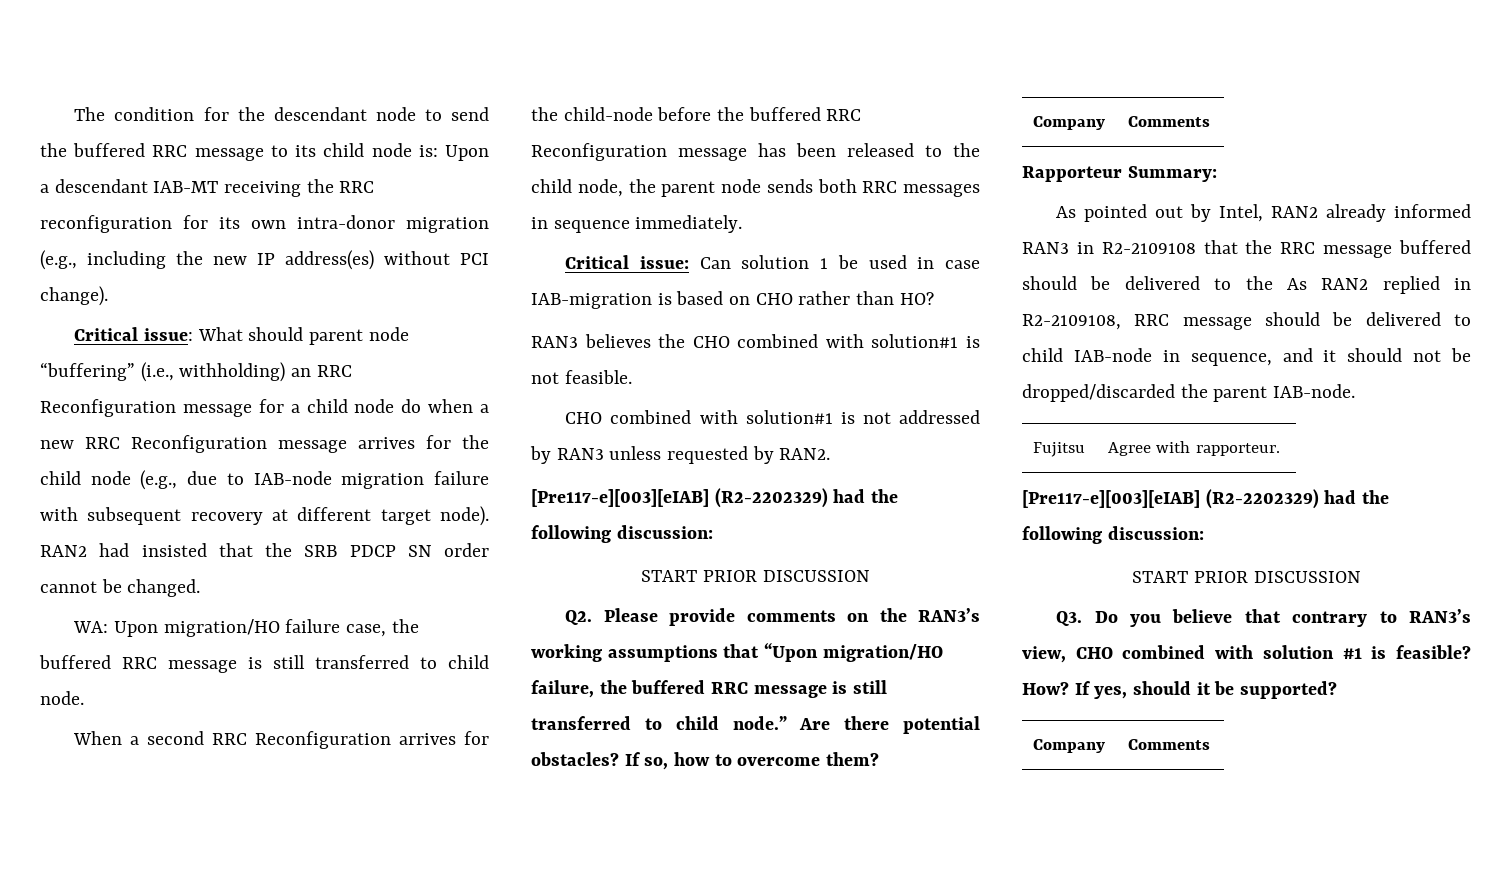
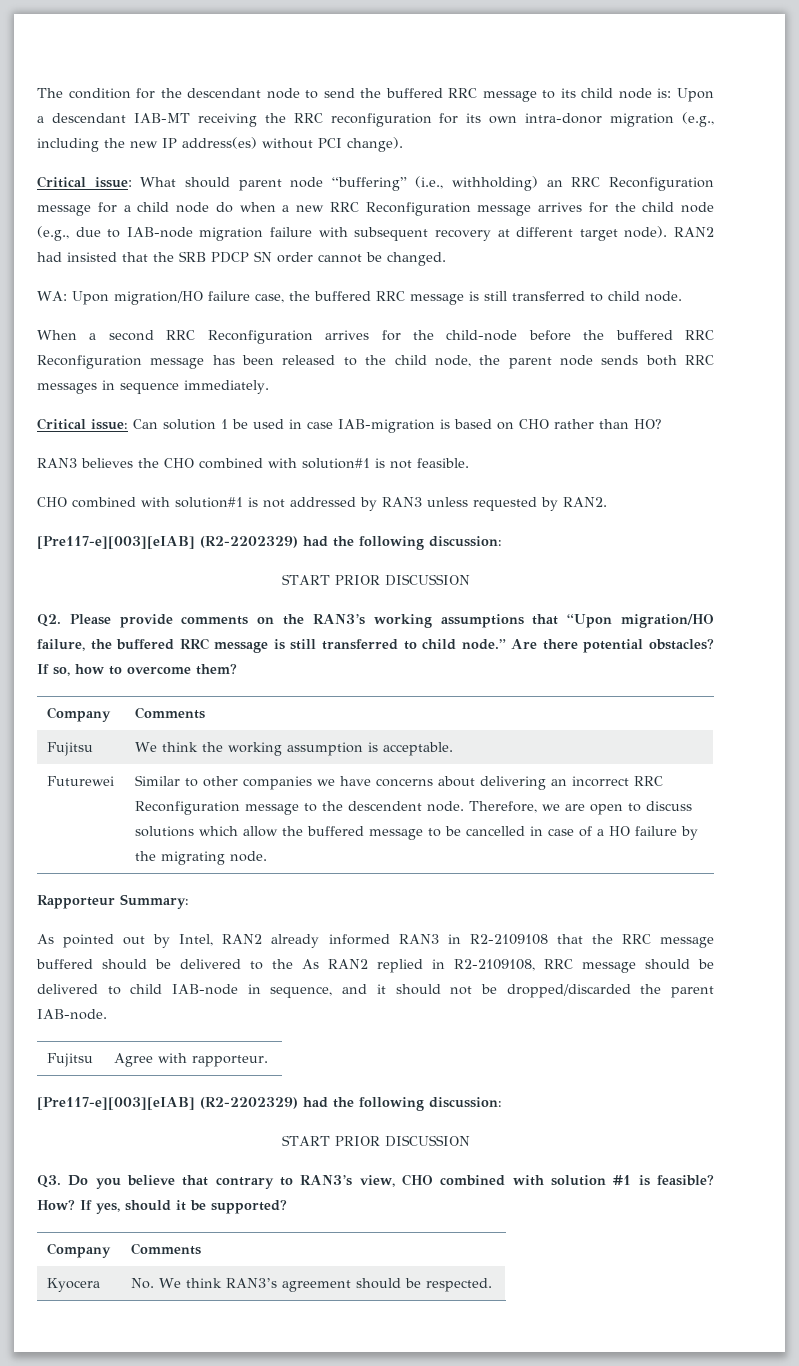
+ Fujitsu | We think the working assumption is acceptable.
+ Futurewei | Similar to other companies we have concerns about delivering an incorrect RRC Reconfiguration message to the descendent node. Therefore, we are open to discuss solutions which allow the buffered message to be cancelled in case of a HO failure by the migrating node.
+ Kyocera | No. We think RAN3’s agreement should be respected.

